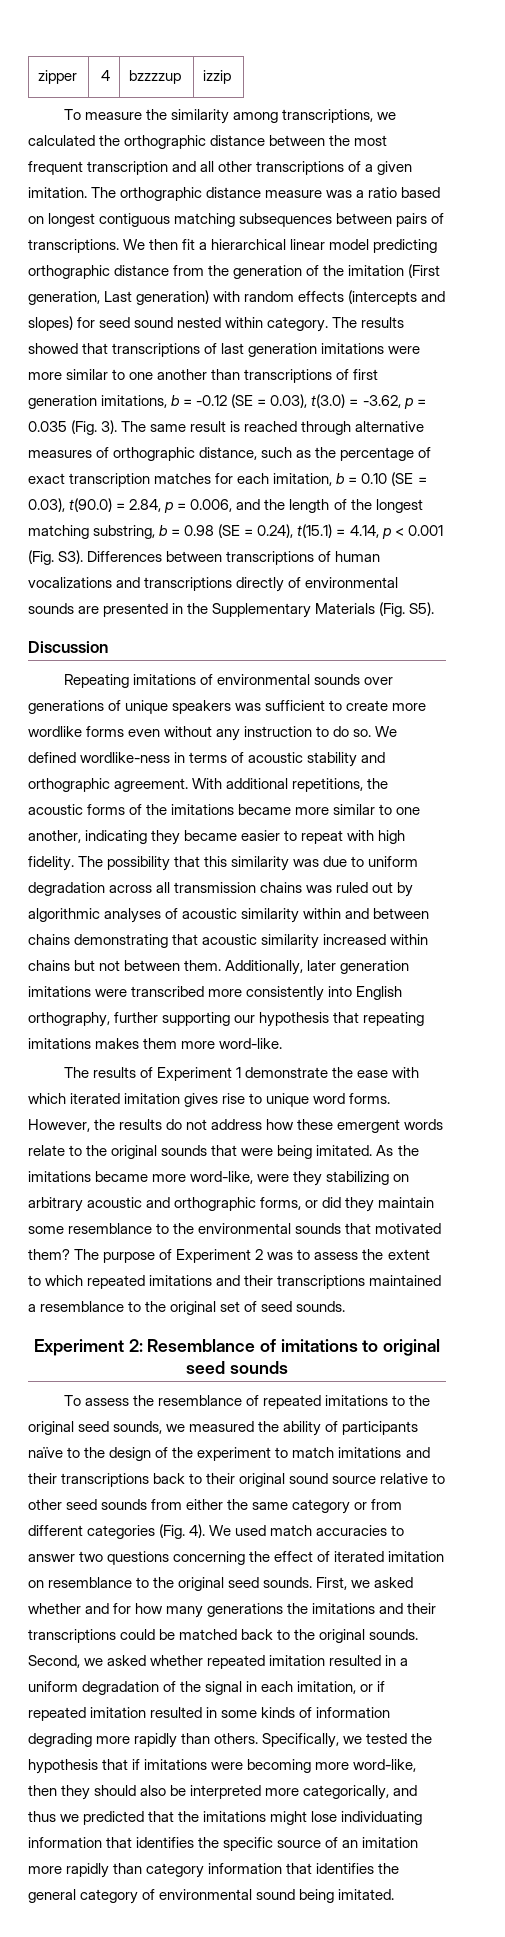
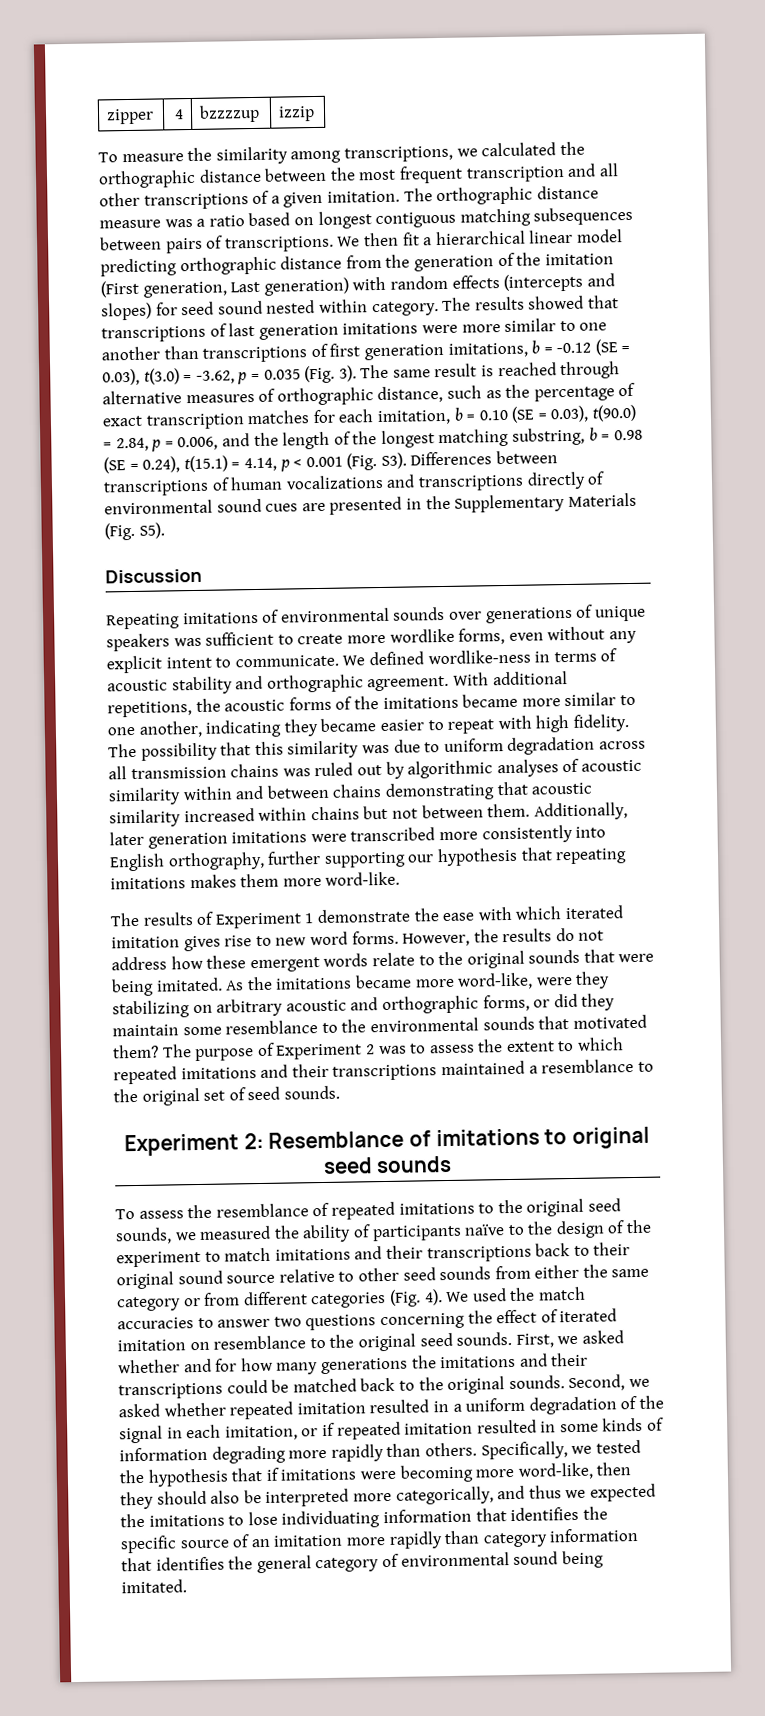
- The same result is reached through alternative measures of orthographic distance, such as the percentage of exact transcription matches for each imitation, b = 0.10 (SE = 0.03), t(90.0) = 2.84, p = 0.006, and the length of the longest matching substring, b = 0.98 (SE = 0.24), t(15.1) = 4.14, p < 0.001 (Fig. S3). Differences between transcriptions of human vocalizations and transcriptions directly of environmental sounds are presented in the Supplementary Materials (Fig. S5).
+ The same result is reached through alternative measures of orthographic distance, such as the percentage of exact transcription matches for each imitation, b = 0.10 (SE = 0.03), t(90.0) = 2.84, p = 0.006, and the length of the longest matching substring, b = 0.98 (SE = 0.24), t(15.1) = 4.14, p < 0.001 (Fig. S3). Differences between transcriptions of human vocalizations and transcriptions directly of environmental sound cues are presented in the Supplementary Materials (Fig. S5).
- Repeating imitations of environmental sounds over generations of unique speakers was sufficient to create more wordlike forms even without any instruction to do so.
+ Repeating imitations of environmental sounds over generations of unique speakers was sufficient to create more wordlike forms, even without any explicit intent to communicate.
- The results of Experiment 1 demonstrate the ease with which iterated imitation gives rise to unique word forms.
+ The results of Experiment 1 demonstrate the ease with which iterated imitation gives rise to new word forms.
- We used match accuracies to answer two questions concerning the effect of iterated imitation on resemblance to the original seed sounds.
+ We used the match accuracies to answer two questions concerning the effect of iterated imitation on resemblance to the original seed sounds.
- Specifically, we tested the hypothesis that if imitations were becoming more word-like, then they should also be interpreted more categorically, and thus we predicted that the imitations might lose individuating information that identifies the specific source of an imitation more rapidly than category information that identifies the general category of environmental sound being imitated.
+ Specifically, we tested the hypothesis that if imitations were becoming more word-like, then they should also be interpreted more categorically, and thus we expected the imitations to lose individuating information that identifies the specific source of an imitation more rapidly than category information that identifies the general category of environmental sound being imitated.

